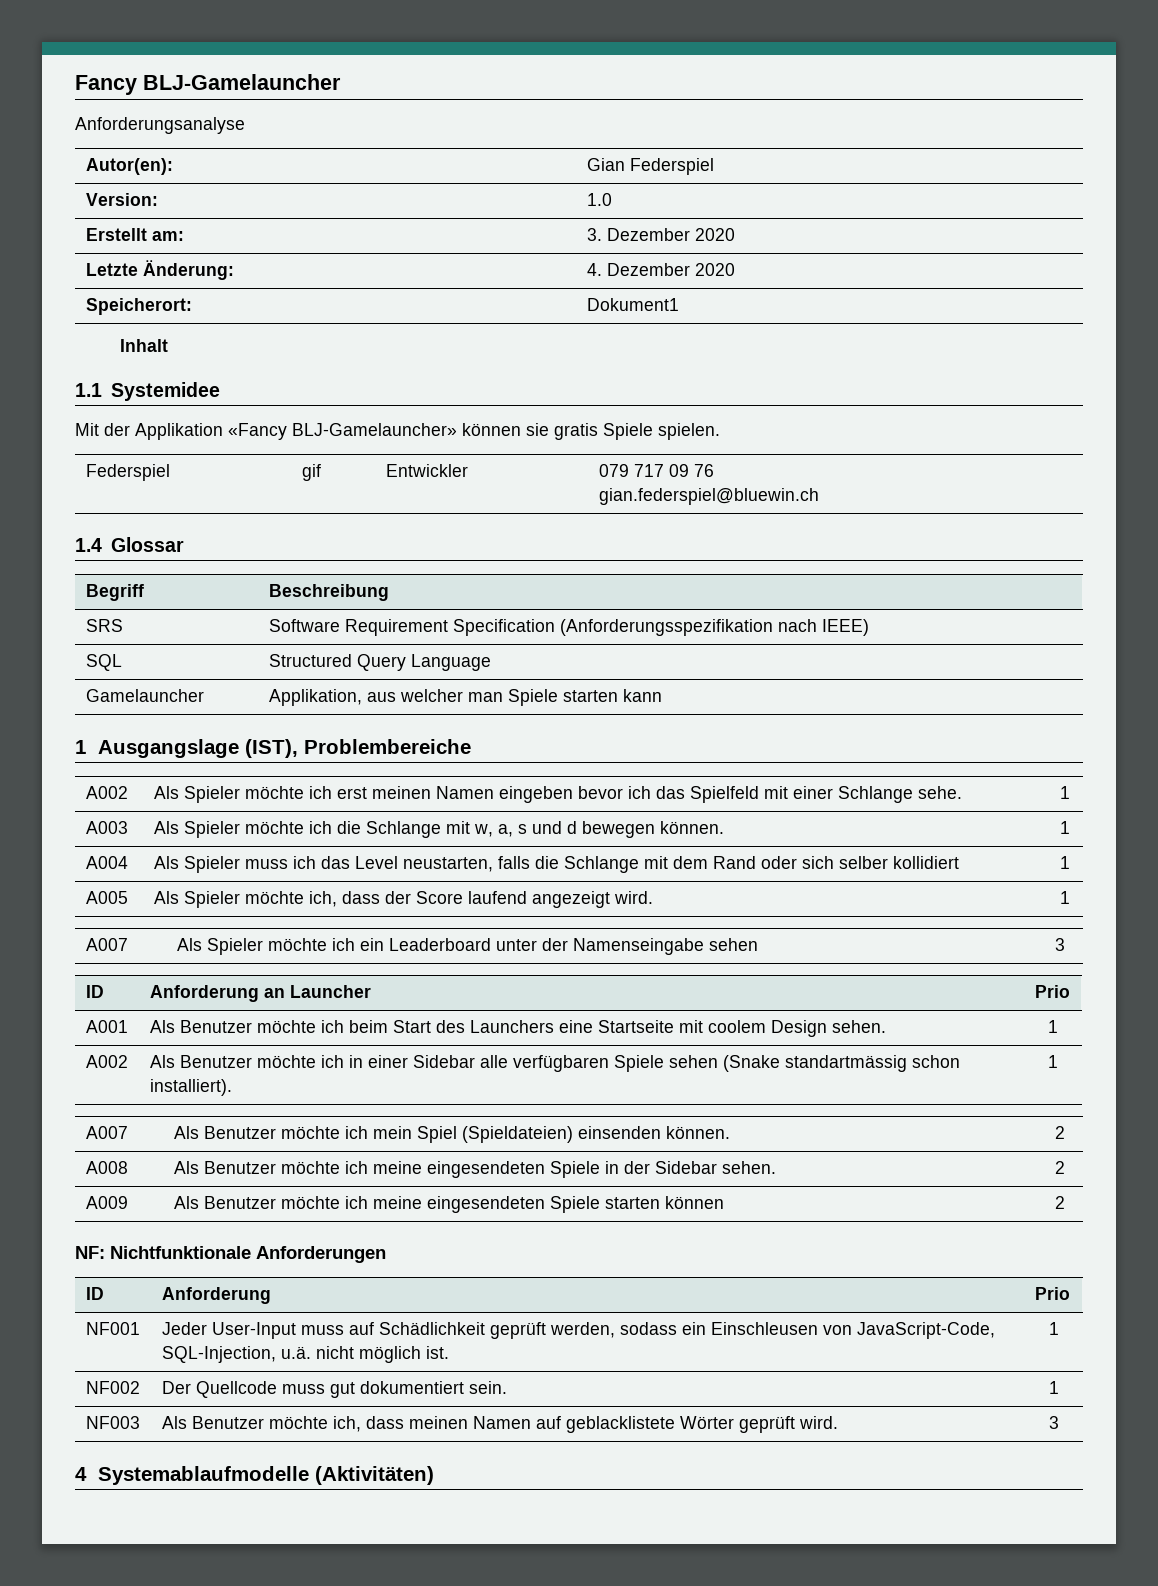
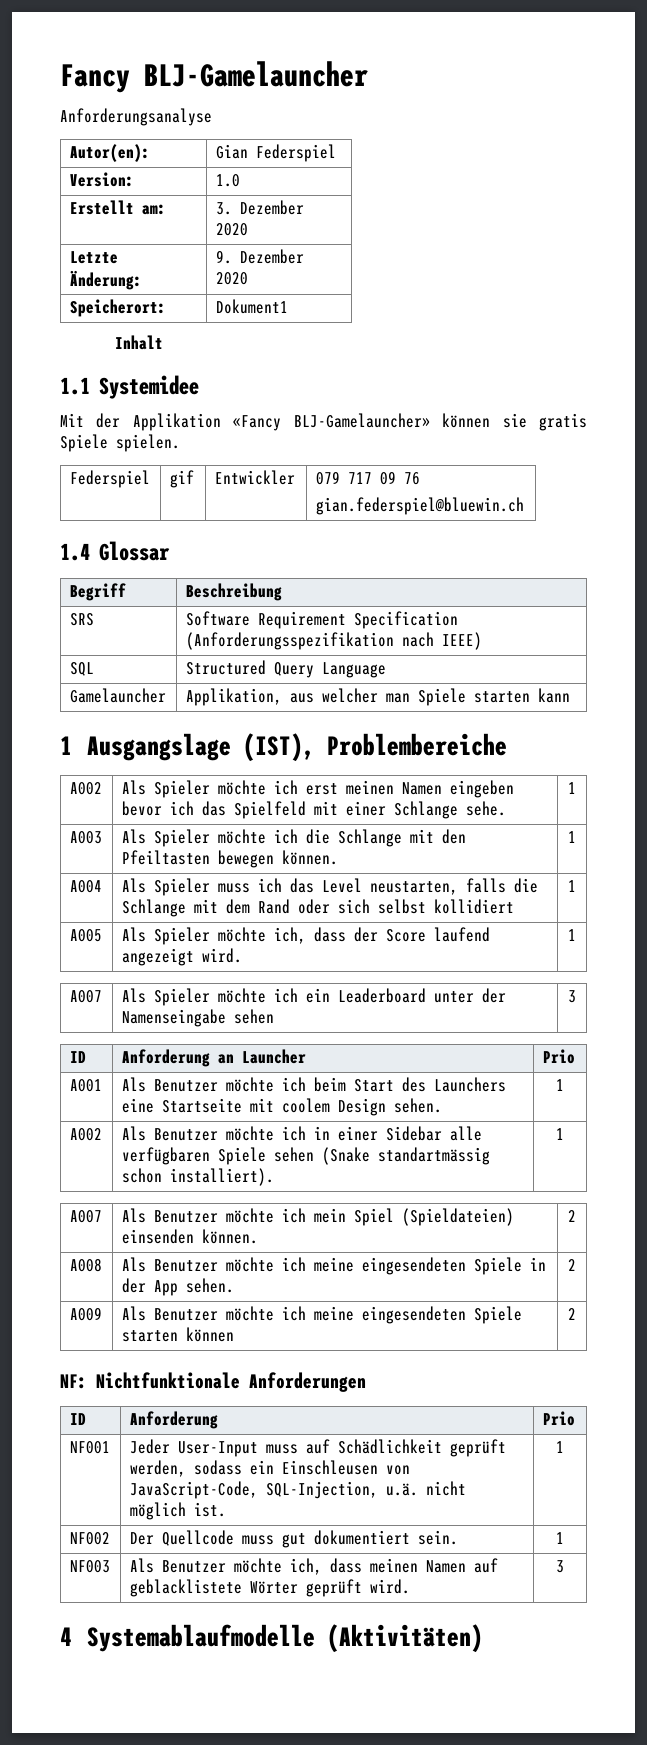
- Letzte Änderung: | 4. Dezember 2020
+ Letzte Änderung: | 9. Dezember 2020
- A003 | Als Spieler möchte ich die Schlange mit w, a, s und d bewegen können. | 1
+ A003 | Als Spieler möchte ich die Schlange mit den Pfeiltasten bewegen können. | 1
- A004 | Als Spieler muss ich das Level neustarten, falls die Schlange mit dem Rand oder sich selber kollidiert | 1
+ A004 | Als Spieler muss ich das Level neustarten, falls die Schlange mit dem Rand oder sich selbst kollidiert | 1
- A008 | Als Benutzer möchte ich meine eingesendeten Spiele in der Sidebar sehen. | 2
+ A008 | Als Benutzer möchte ich meine eingesendeten Spiele in der App sehen. | 2

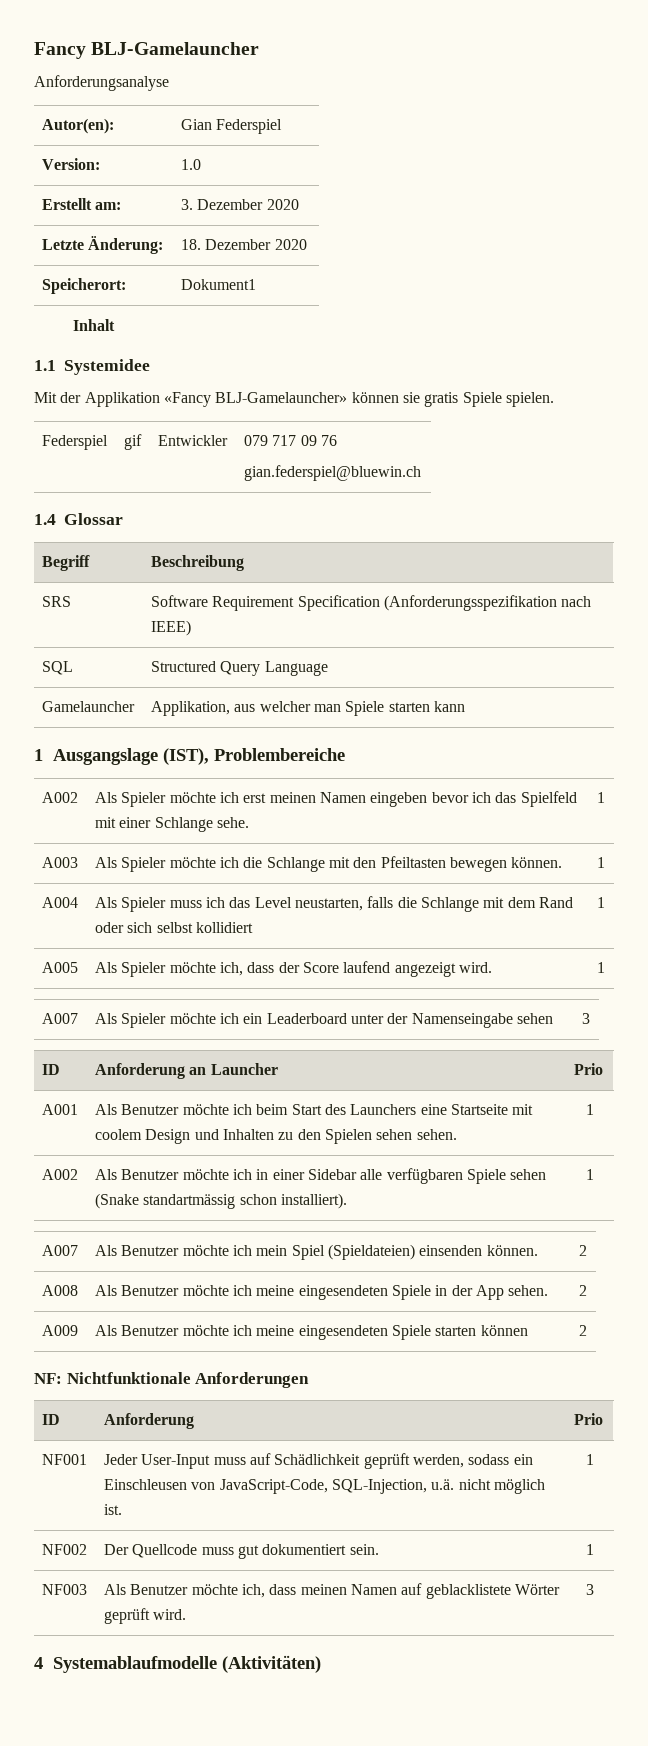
- Letzte Änderung: | 9. Dezember 2020
+ Letzte Änderung: | 18. Dezember 2020
- A001 | Als Benutzer möchte ich beim Start des Launchers eine Startseite mit coolem Design sehen. | 1
+ A001 | Als Benutzer möchte ich beim Start des Launchers eine Startseite mit coolem Design und Inhalten zu den Spielen sehen sehen. | 1

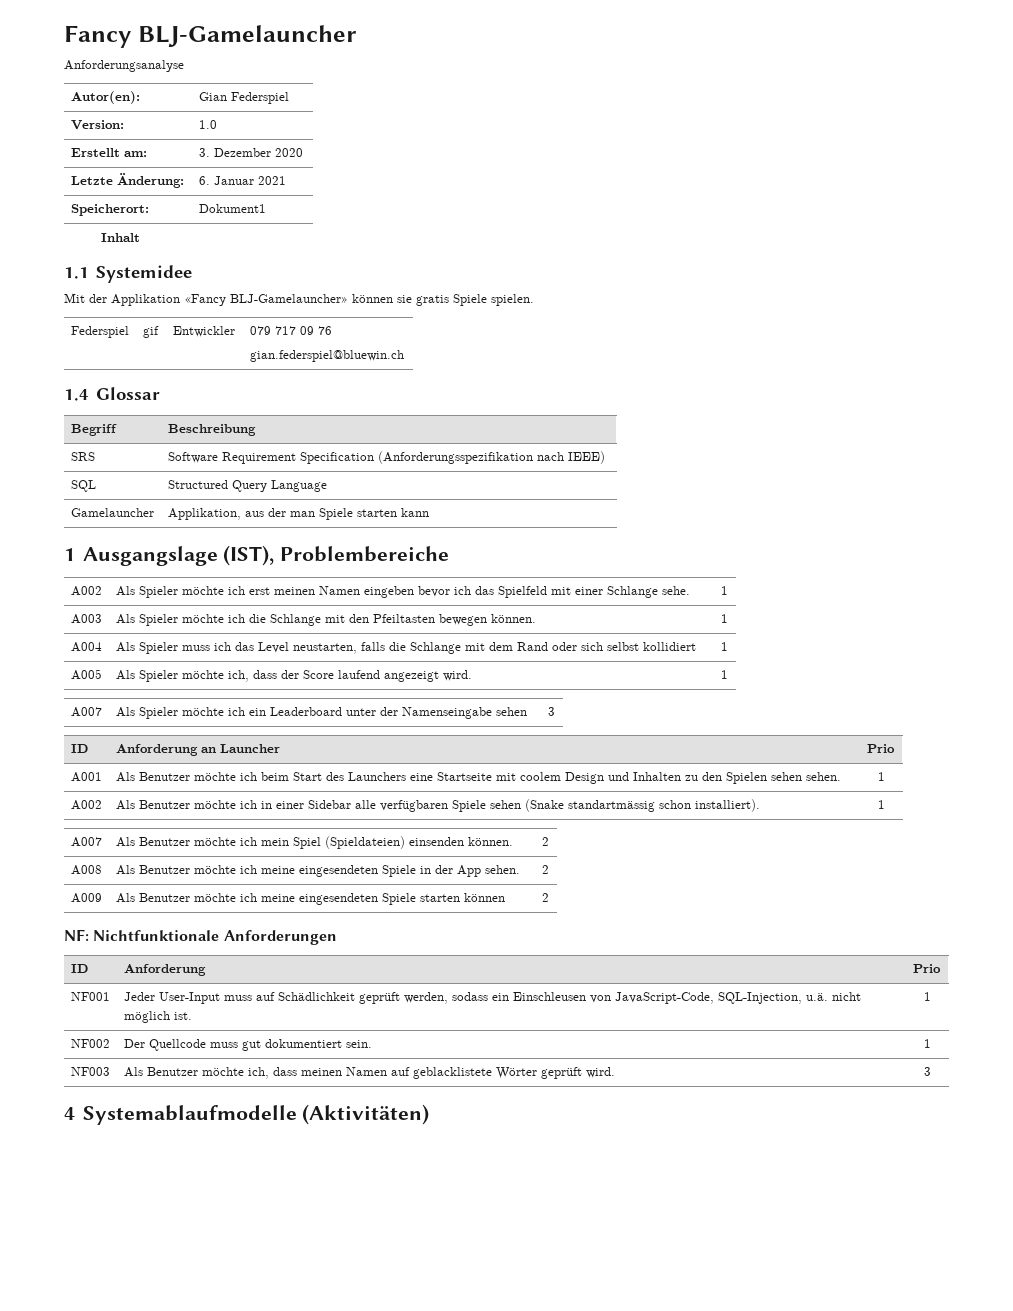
- Letzte Änderung: | 18. Dezember 2020
+ Letzte Änderung: | 6. Januar 2021
- Gamelauncher | Applikation, aus welcher man Spiele starten kann
+ Gamelauncher | Applikation, aus der man Spiele starten kann

